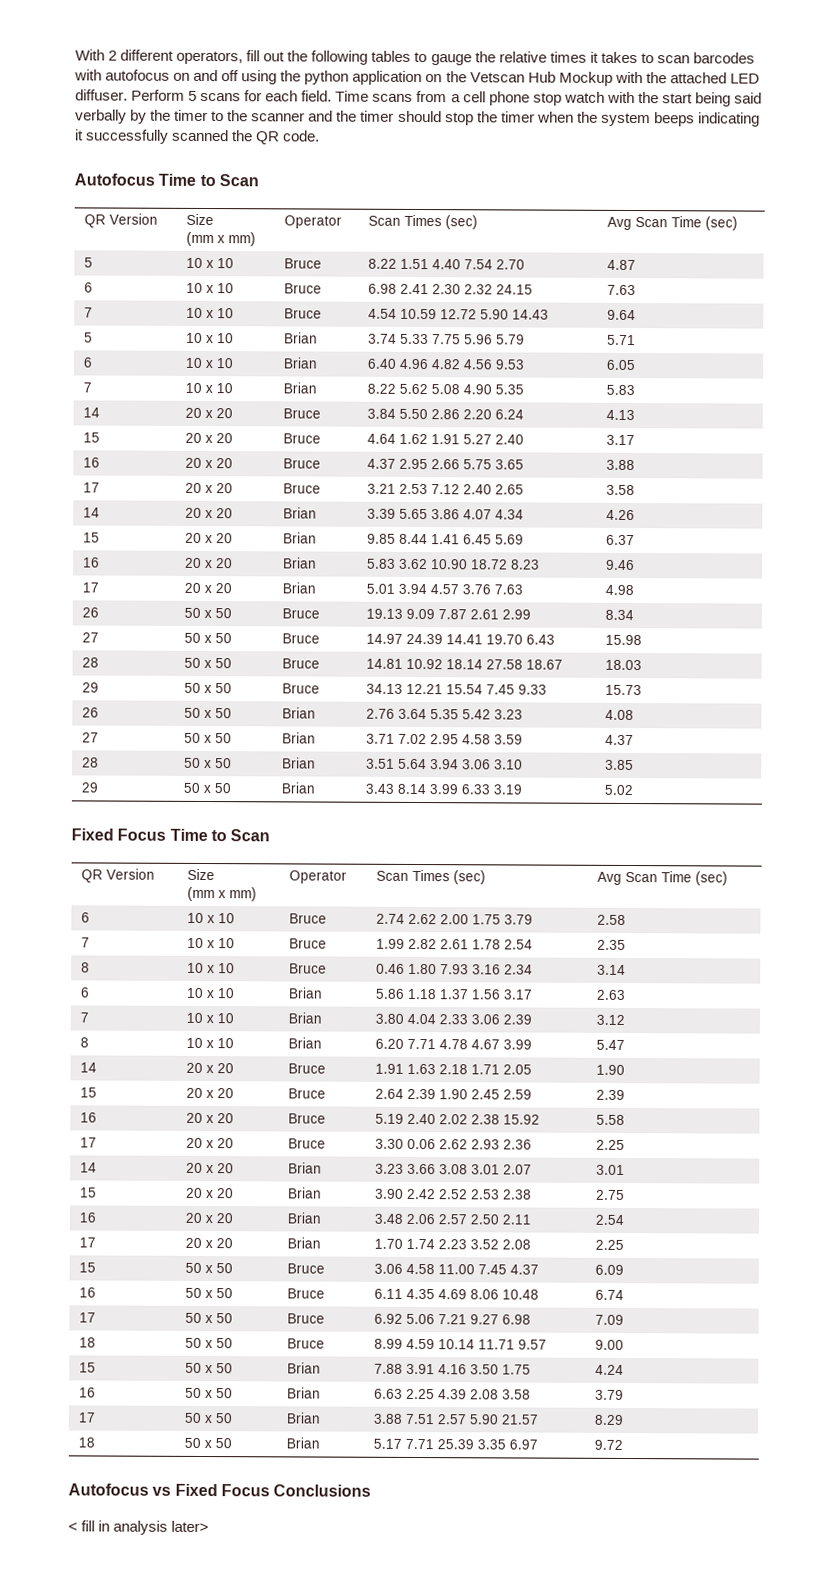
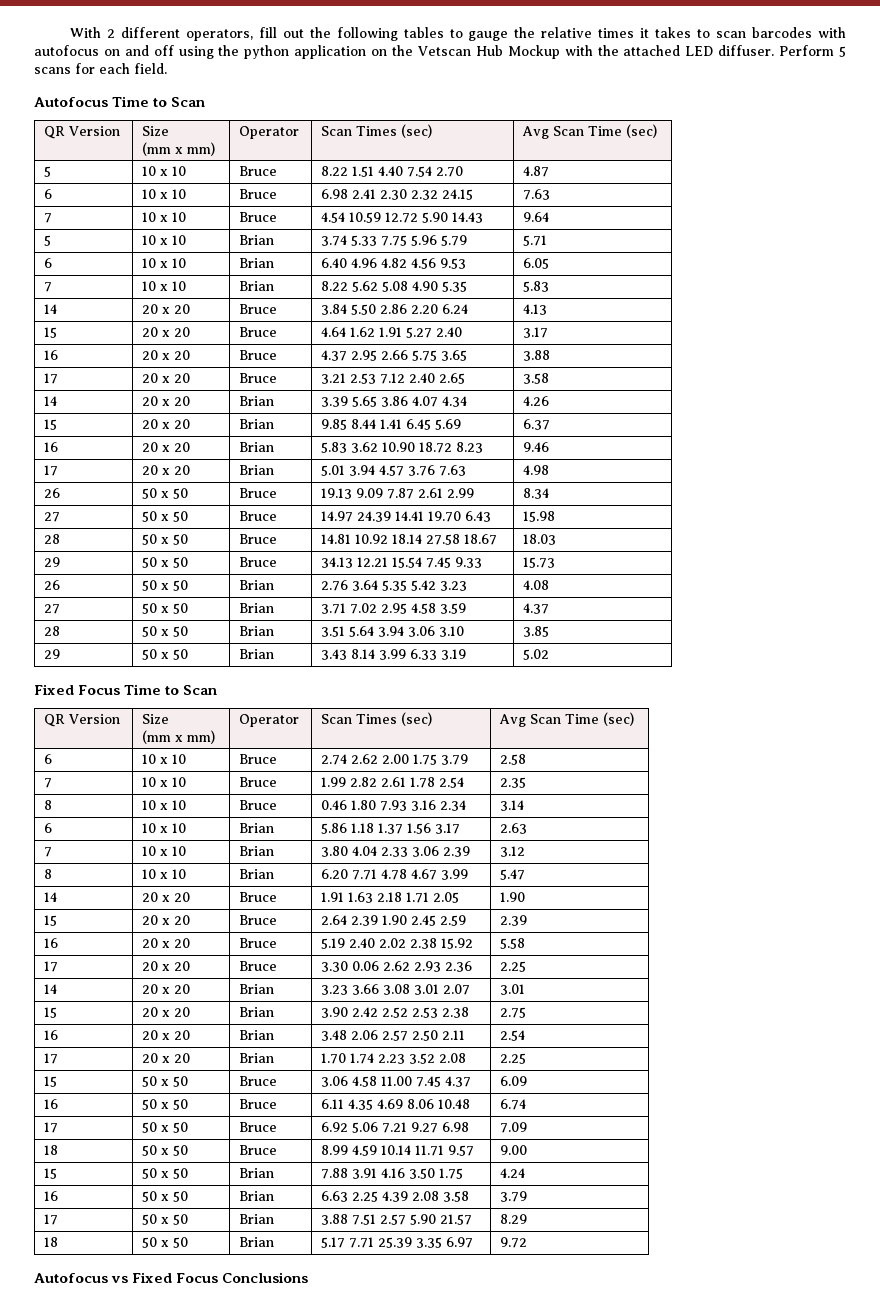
- Time scans from a cell phone stop watch with the start being said verbally by the timer to the scanner and the timer should stop the timer when the system beeps indicating it successfully scanned the QR code.
- < fill in analysis later>

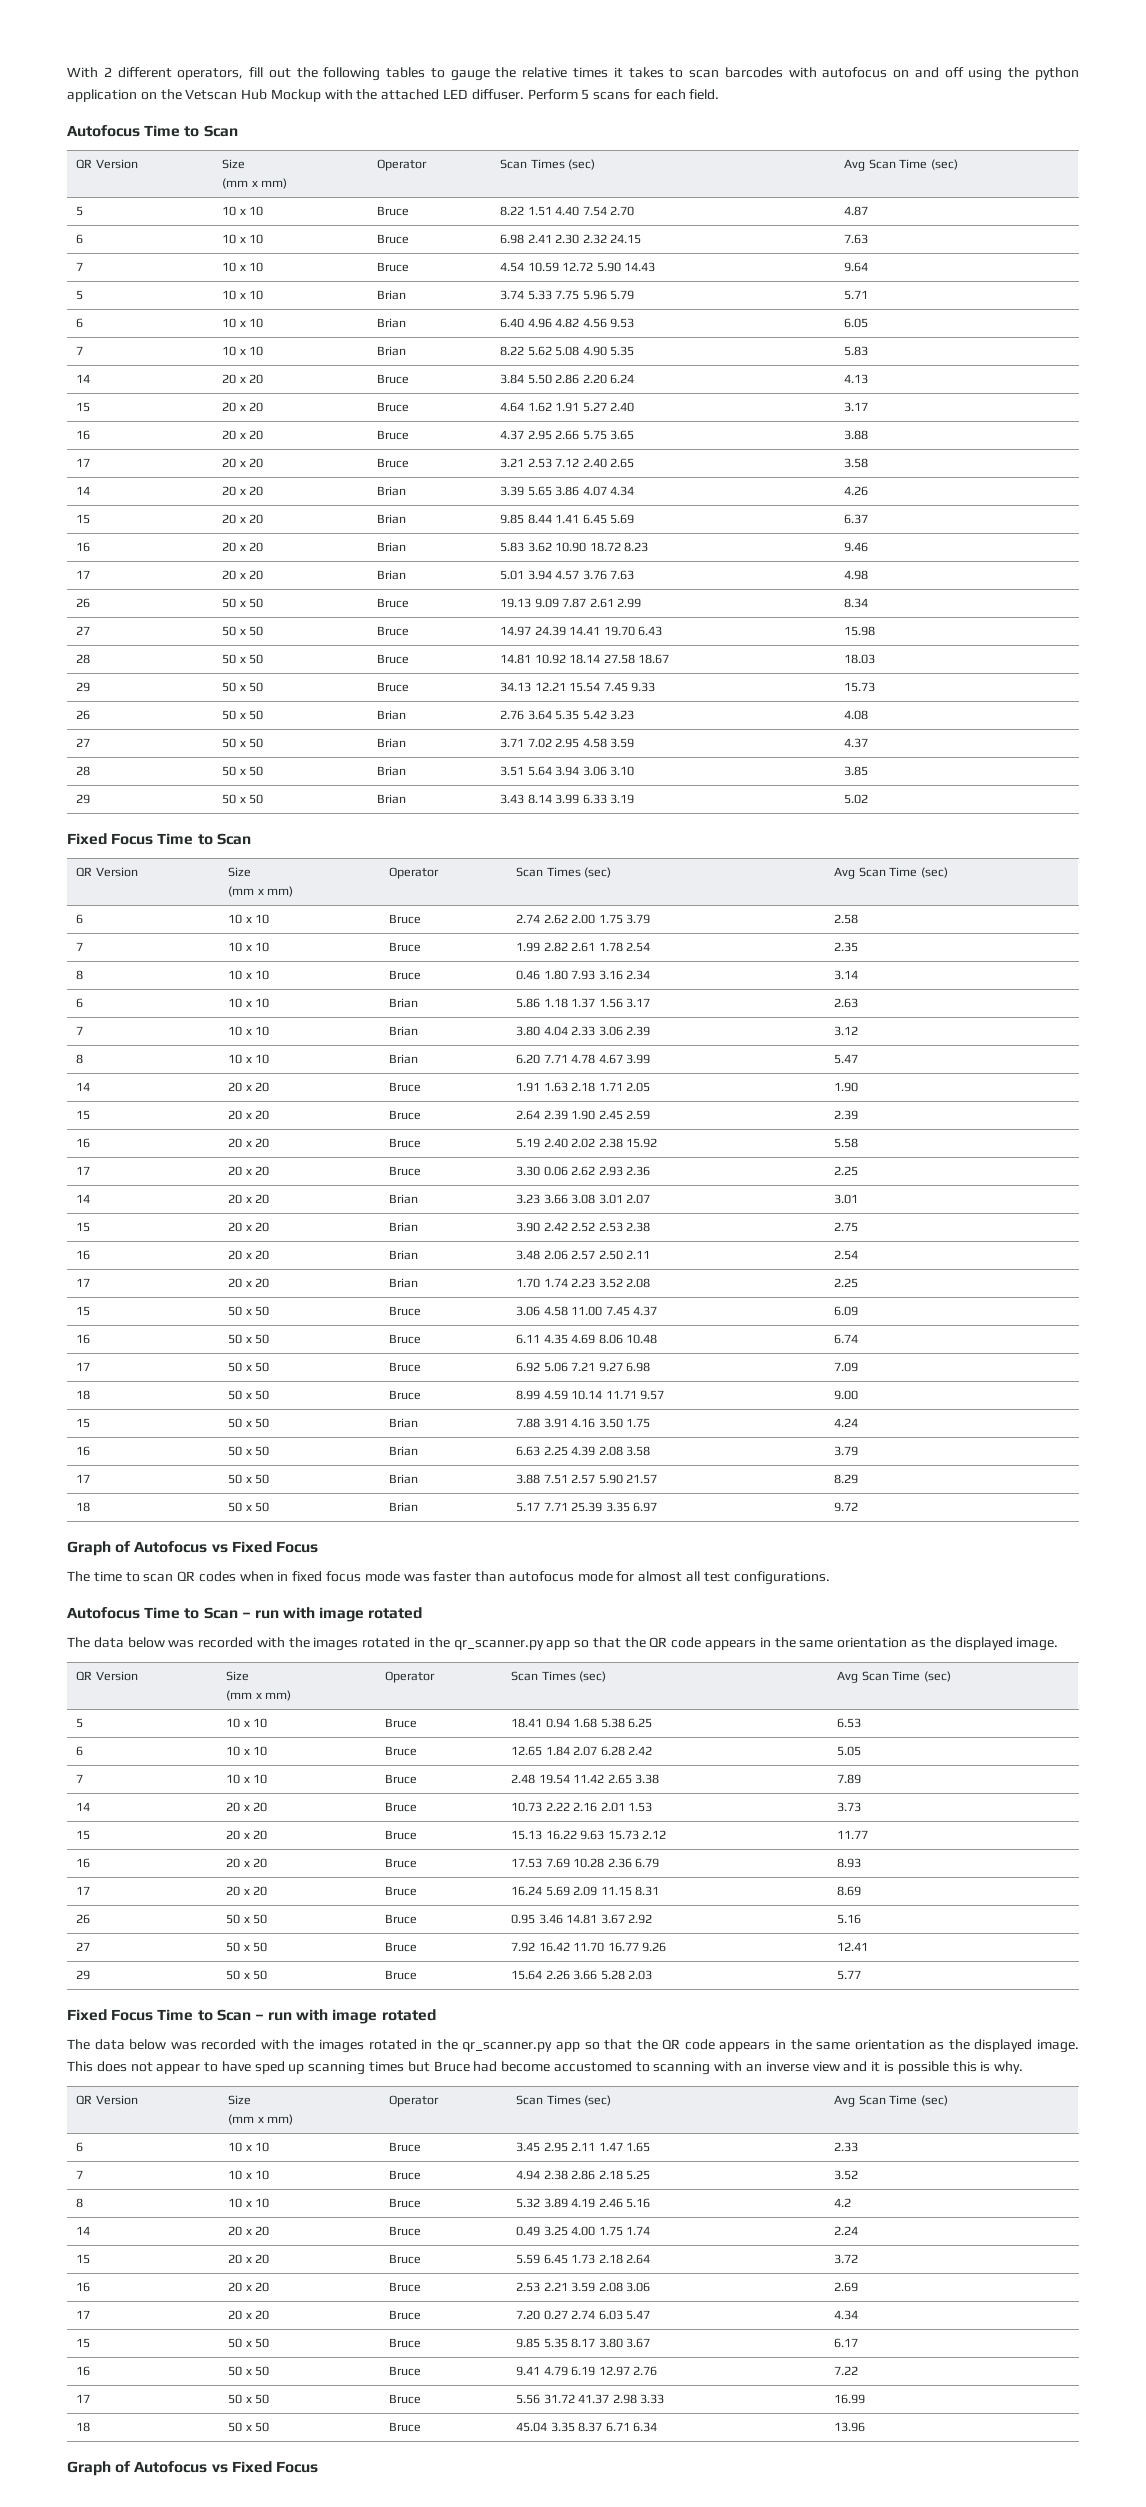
  18 | 50 x 50 | Brian | 5.17 7.71 25.39 3.35 6.97 | 9.72
- Autofocus vs Fixed Focus Conclusions
+ Graph of Autofocus vs Fixed Focus
+ The time to scan QR codes when in fixed focus mode was faster than autofocus mode for almost all test configurations.
+ Autofocus Time to Scan – run with image rotated
+ The data below was recorded with the images rotated in the qr_scanner.py app so that the QR code appears in the same orientation as the displayed image.
+ QR Version | Size
+ (mm x mm) | Operator | Scan Times (sec) | Avg Scan Time (sec)
+ 5 | 10 x 10 | Bruce | 18.41 0.94 1.68 5.38 6.25 | 6.53
+ 6 | 10 x 10 | Bruce | 12.65 1.84 2.07 6.28 2.42 | 5.05
+ 7 | 10 x 10 | Bruce | 2.48 19.54 11.42 2.65 3.38 | 7.89
+ 14 | 20 x 20 | Bruce | 10.73 2.22 2.16 2.01 1.53 | 3.73
+ 15 | 20 x 20 | Bruce | 15.13 16.22 9.63 15.73 2.12 | 11.77
+ 16 | 20 x 20 | Bruce | 17.53 7.69 10.28 2.36 6.79 | 8.93
+ 17 | 20 x 20 | Bruce | 16.24 5.69 2.09 11.15 8.31 | 8.69
+ 26 | 50 x 50 | Bruce | 0.95 3.46 14.81 3.67 2.92 | 5.16
+ 27 | 50 x 50 | Bruce | 7.92 16.42 11.70 16.77 9.26 | 12.41
+ 29 | 50 x 50 | Bruce | 15.64 2.26 3.66 5.28 2.03 | 5.77
+ Fixed Focus Time to Scan – run with image rotated
+ The data below was recorded with the images rotated in the qr_scanner.py app so that the QR code appears in the same orientation as the displayed image. This does not appear to have sped up scanning times but Bruce had become accustomed to scanning with an inverse view and it is possible this is why.
+ QR Version | Size
+ (mm x mm) | Operator | Scan Times (sec) | Avg Scan Time (sec)
+ 6 | 10 x 10 | Bruce | 3.45 2.95 2.11 1.47 1.65 | 2.33
+ 7 | 10 x 10 | Bruce | 4.94 2.38 2.86 2.18 5.25 | 3.52
+ 8 | 10 x 10 | Bruce | 5.32 3.89 4.19 2.46 5.16 | 4.2
+ 14 | 20 x 20 | Bruce | 0.49 3.25 4.00 1.75 1.74 | 2.24
+ 15 | 20 x 20 | Bruce | 5.59 6.45 1.73 2.18 2.64 | 3.72
+ 16 | 20 x 20 | Bruce | 2.53 2.21 3.59 2.08 3.06 | 2.69
+ 17 | 20 x 20 | Bruce | 7.20 0.27 2.74 6.03 5.47 | 4.34
+ 15 | 50 x 50 | Bruce | 9.85 5.35 8.17 3.80 3.67 | 6.17
+ 16 | 50 x 50 | Bruce | 9.41 4.79 6.19 12.97 2.76 | 7.22
+ 17 | 50 x 50 | Bruce | 5.56 31.72 41.37 2.98 3.33 | 16.99
+ 18 | 50 x 50 | Bruce | 45.04 3.35 8.37 6.71 6.34 | 13.96
+ Graph of Autofocus vs Fixed Focus

